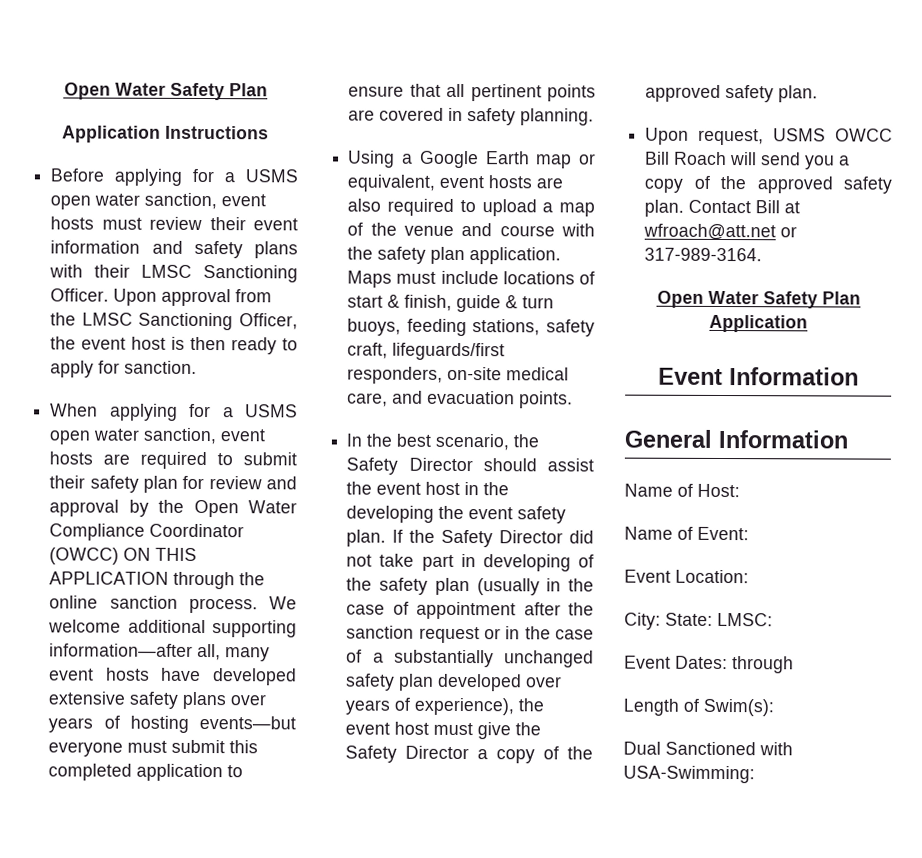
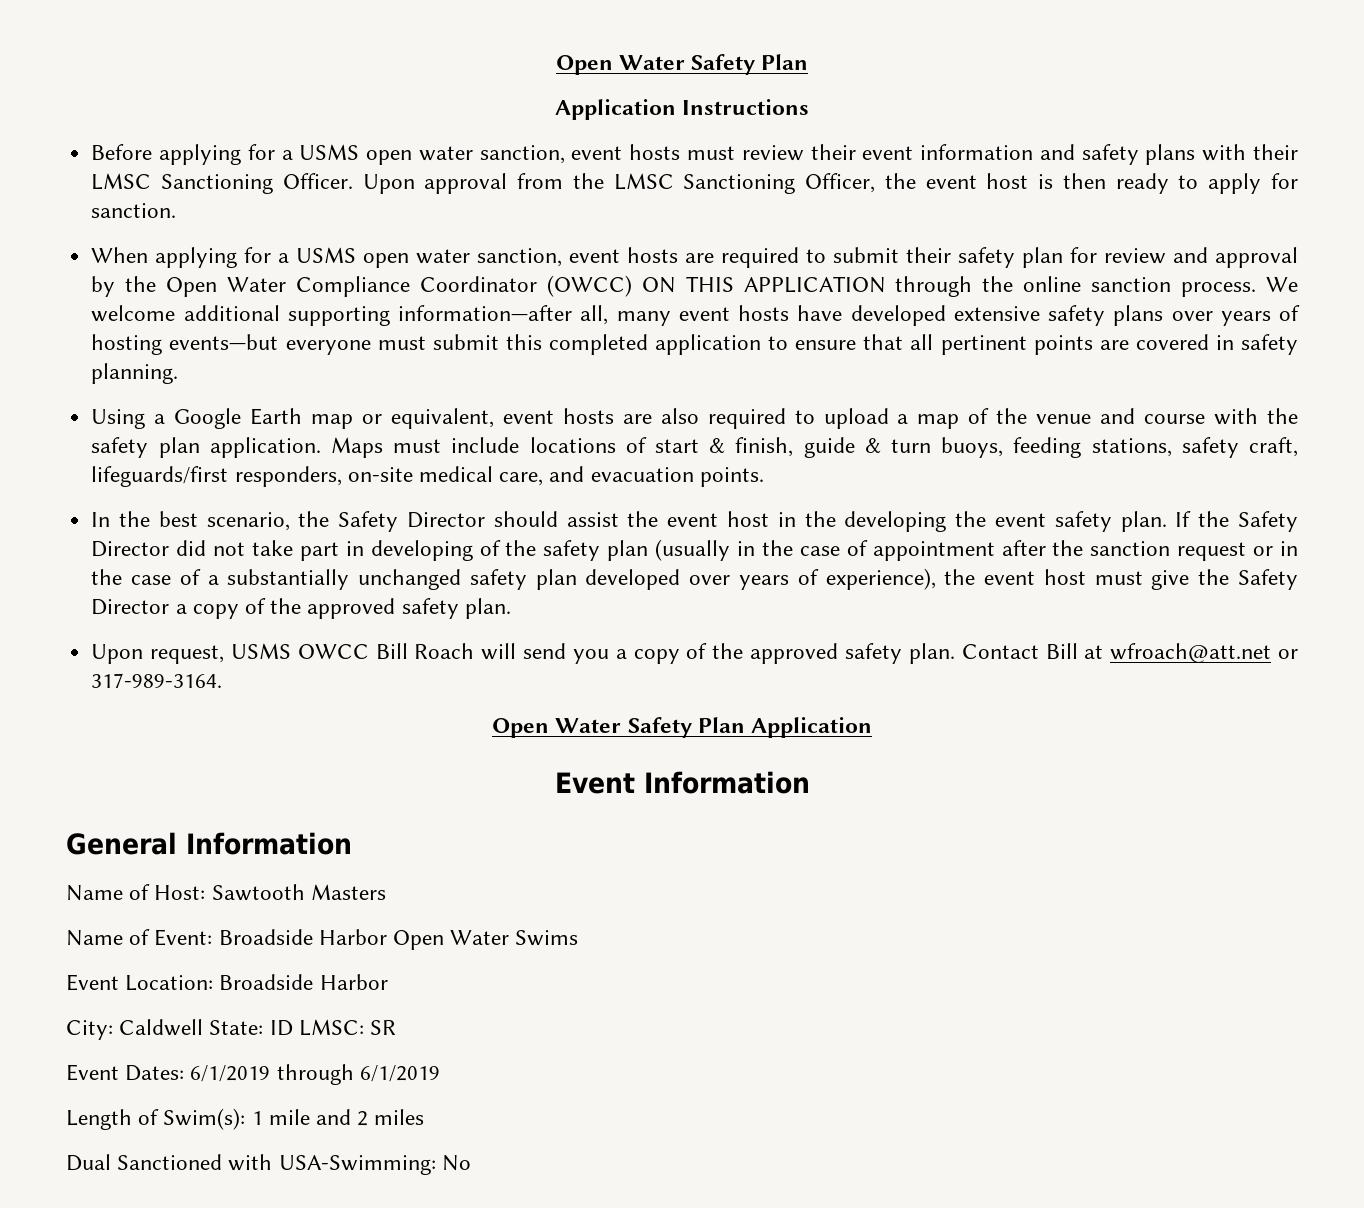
- Name of Host:
+ Name of Host: Sawtooth Masters
- Name of Event:
+ Name of Event: Broadside Harbor Open Water Swims
- Event Location:
+ Event Location: Broadside Harbor
- City: State: LMSC:
+ City: Caldwell State: ID LMSC: SR
- Event Dates: through
+ Event Dates: 6/1/2019 through 6/1/2019
- Length of Swim(s):
+ Length of Swim(s): 1 mile and 2 miles
- Dual Sanctioned with USA-Swimming:
+ Dual Sanctioned with USA-Swimming: No

